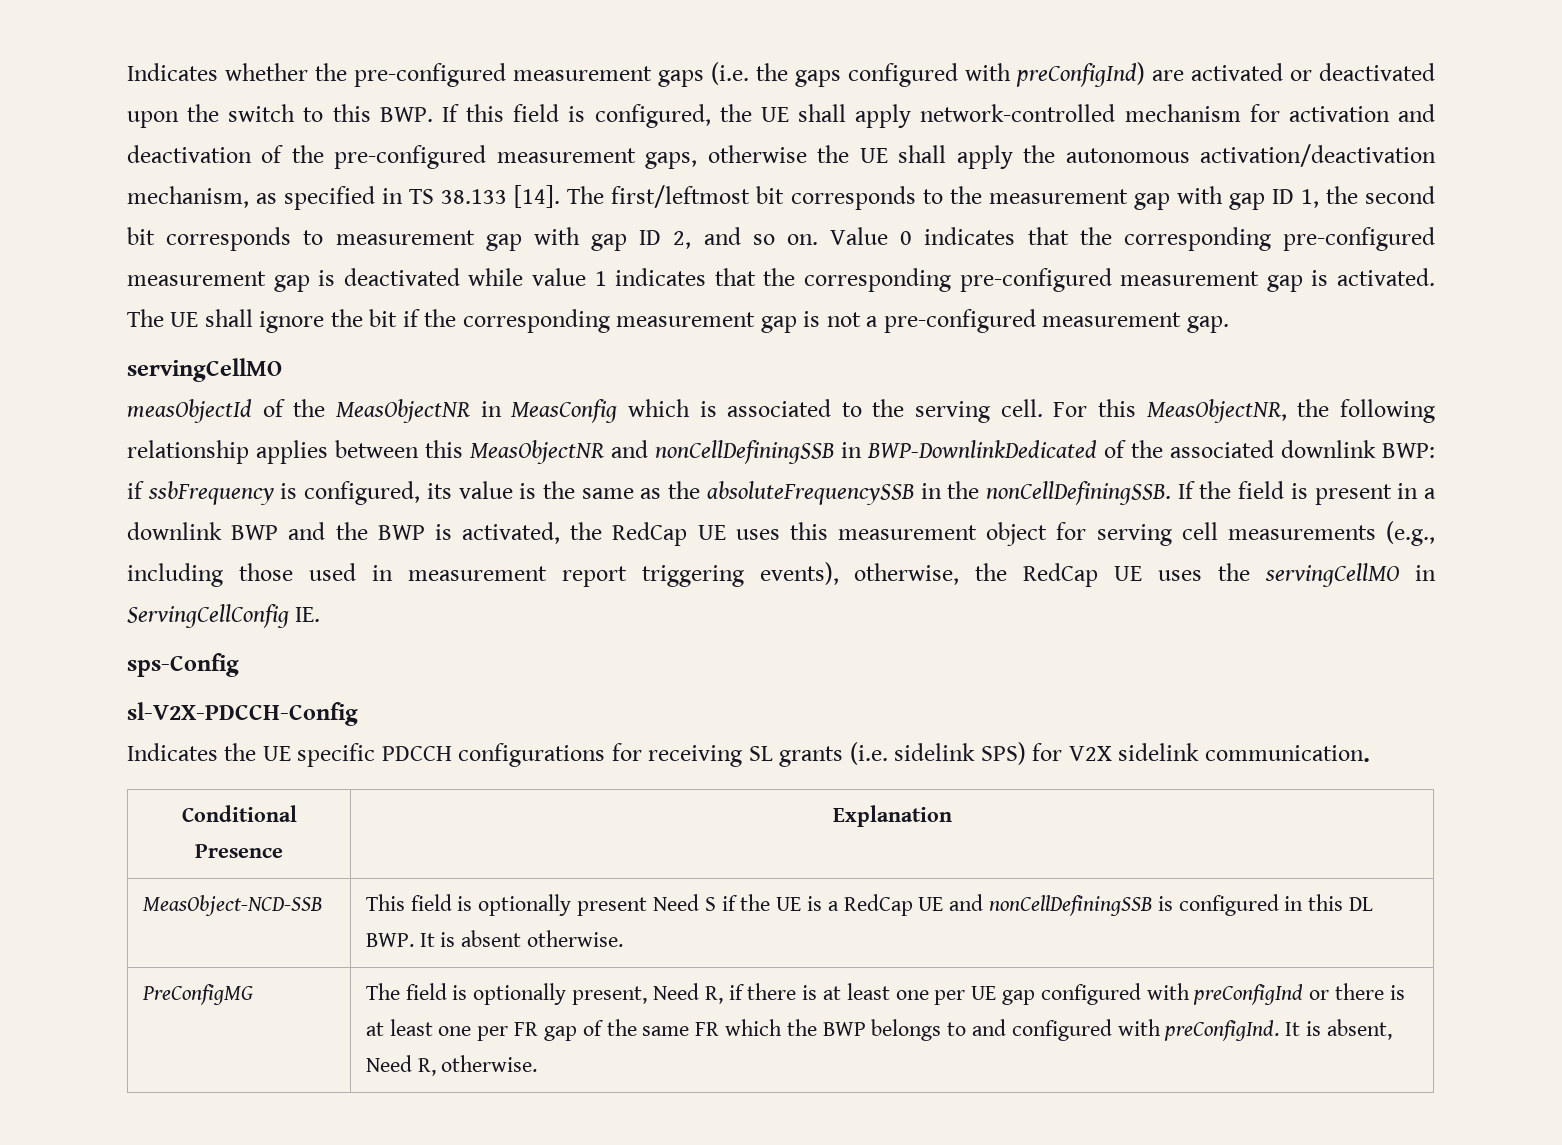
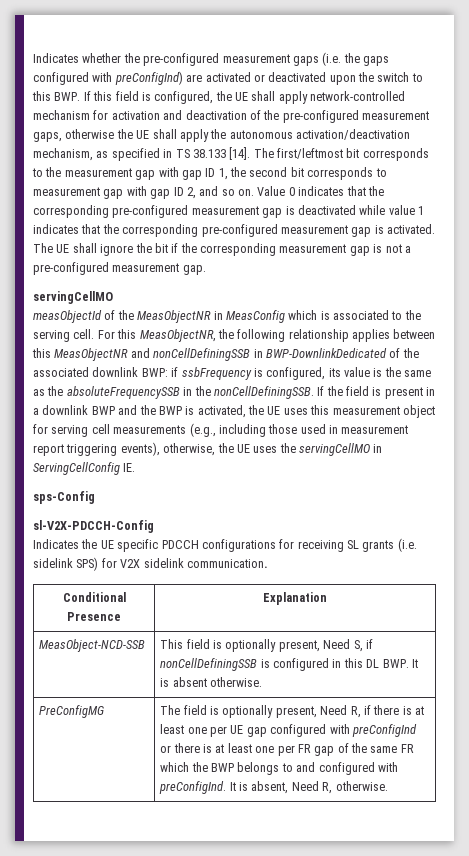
- If the field is present in a downlink BWP and the BWP is activated, the RedCap UE uses this measurement object for serving cell measurements (e.g., including those used in measurement report triggering events), otherwise, the RedCap UE uses the servingCellMO in ServingCellConfig IE.
+ If the field is present in a downlink BWP and the BWP is activated, the UE uses this measurement object for serving cell measurements (e.g., including those used in measurement report triggering events), otherwise, the UE uses the servingCellMO in ServingCellConfig IE.
- MeasObject-NCD-SSB | This field is optionally present Need S if the UE is a RedCap UE and nonCellDefiningSSB is configured in this DL BWP. It is absent otherwise.
+ MeasObject-NCD-SSB | This field is optionally present, Need S, if nonCellDefiningSSB is configured in this DL BWP. It is absent otherwise.

